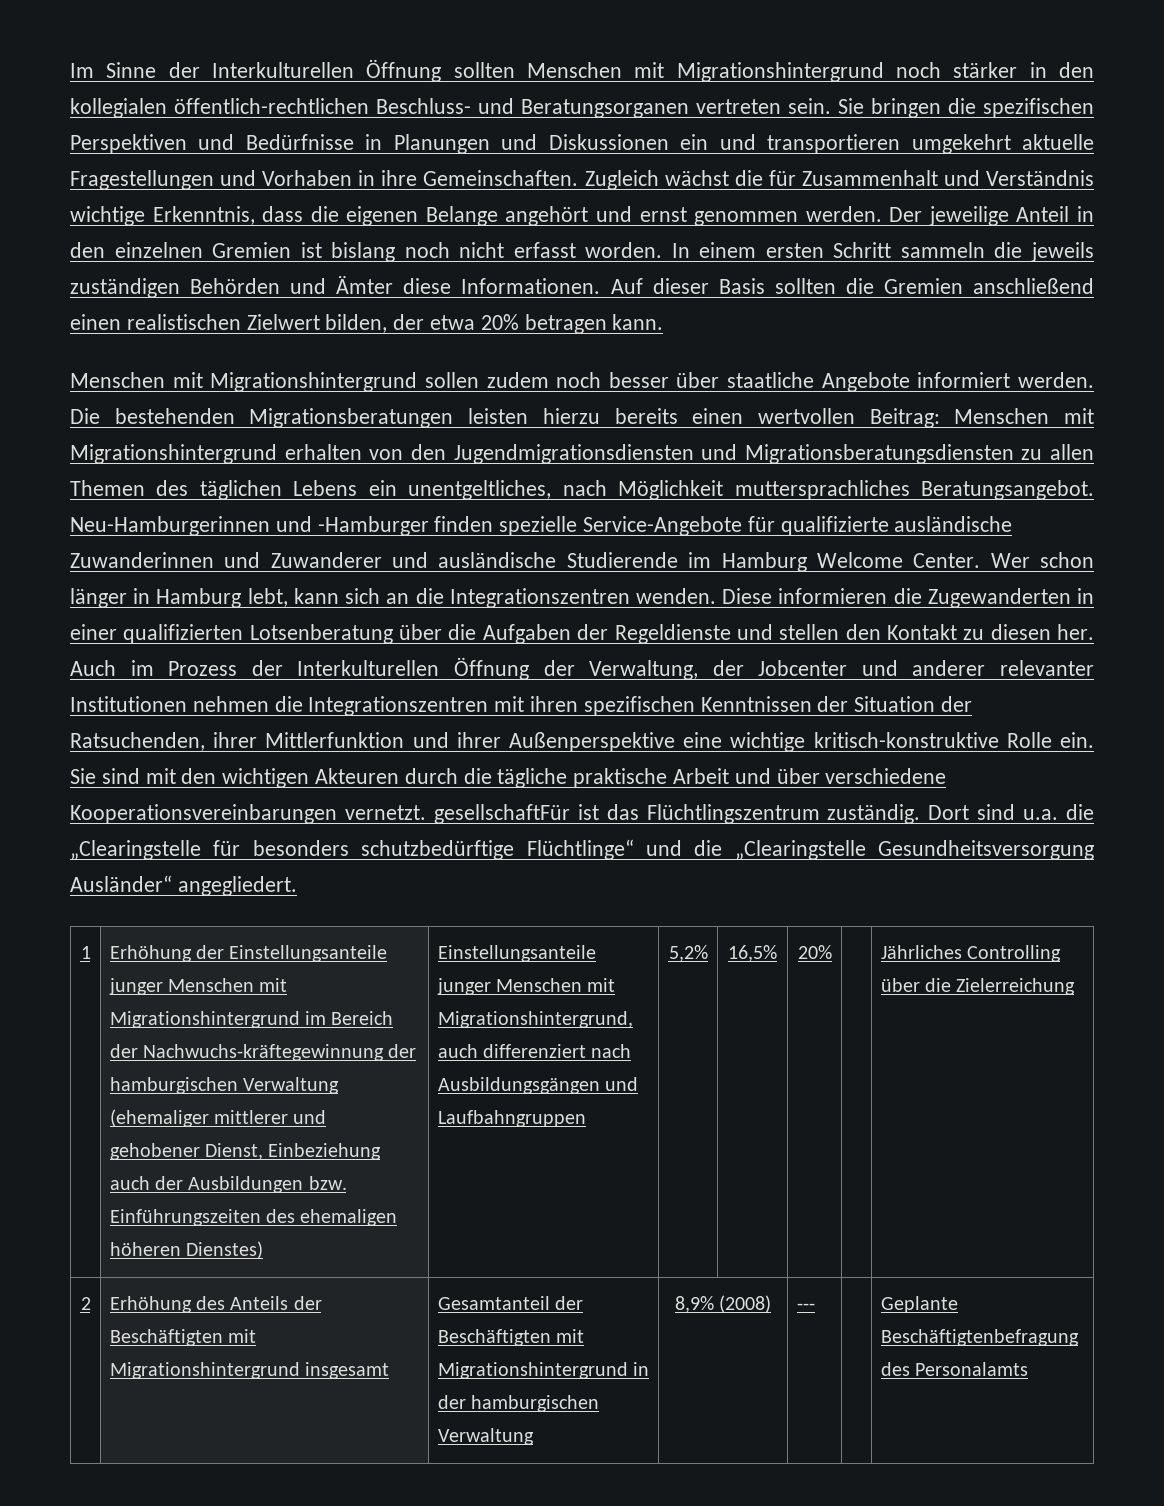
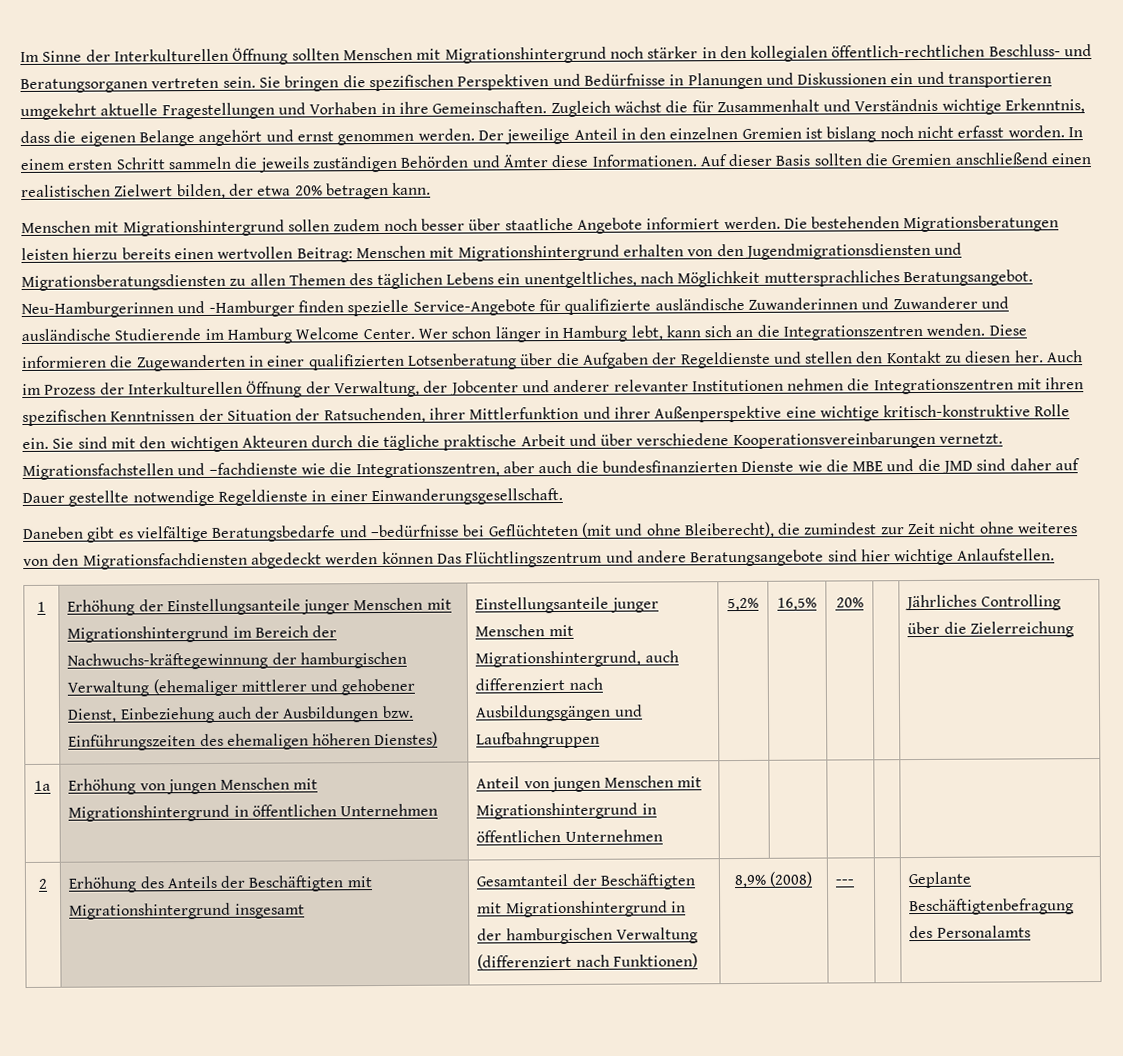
- Sie sind mit den wichtigen Akteuren durch die tägliche praktische Arbeit und über verschiedene Kooperationsvereinbarungen vernetzt. gesellschaftFür ist das Flüchtlingszentrum zuständig. Dort sind u.a. die „Clearingstelle für besonders schutzbedürftige Flüchtlinge“ und die „Clearingstelle Gesundheitsversorgung Ausländer“ angegliedert.
+ Sie sind mit den wichtigen Akteuren durch die tägliche praktische Arbeit und über verschiedene Kooperationsvereinbarungen vernetzt. Migrationsfachstellen und –fachdienste wie die Integrationszentren, aber auch die bundesfinanzierten Dienste wie die MBE und die JMD sind daher auf Dauer gestellte notwendige Regeldienste in einer Einwanderungsgesellschaft.
+ Daneben gibt es vielfältige Beratungsbedarfe und –bedürfnisse bei Geflüchteten (mit und ohne Bleiberecht), die zumindest zur Zeit nicht ohne weiteres von den Migrationsfachdiensten abgedeckt werden können Das Flüchtlingszentrum und andere Beratungsangebote sind hier wichtige Anlaufstellen.
+ 1a | Erhöhung von jungen Menschen mit Migrationshintergrund in öffentlichen Unternehmen | Anteil von jungen Menschen mit Migrationshintergrund in öffentlichen Unternehmen | | | | |
- 2 | Erhöhung des Anteils der Beschäftigten mit Migrationshintergrund insgesamt | Gesamtanteil der Beschäftigten mit Migrationshintergrund in der hamburgischen Verwaltung | 8,9% (2008) | --- | | Geplante Beschäftigtenbefragung des Personalamts
+ 2 | Erhöhung des Anteils der Beschäftigten mit Migrationshintergrund insgesamt | Gesamtanteil der Beschäftigten mit Migrationshintergrund in der hamburgischen Verwaltung (differenziert nach Funktionen) | 8,9% (2008) | --- | | Geplante Beschäftigtenbefragung des Personalamts

